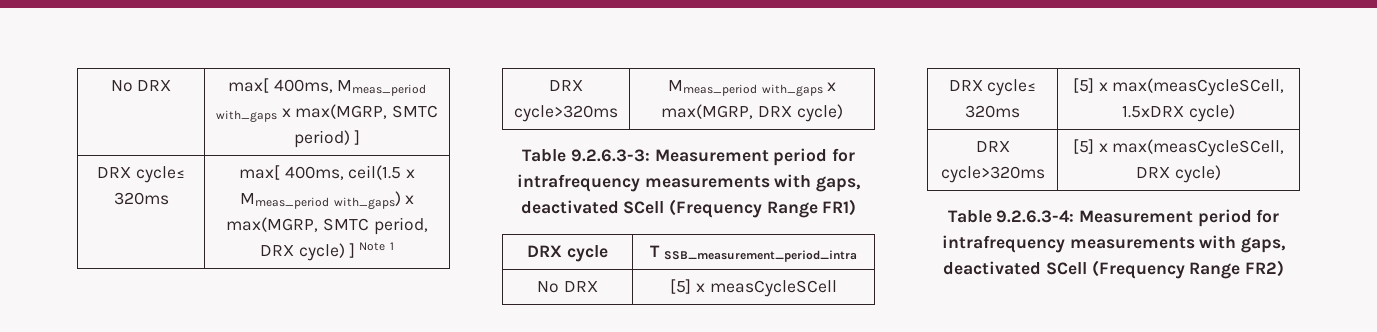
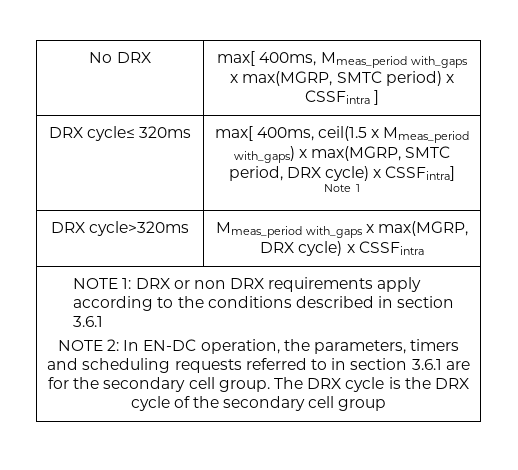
- No DRX | max[ 400ms, Mmeas_period with_gaps x max(MGRP, SMTC period) ]
+ No DRX | max[ 400ms, Mmeas_period with_gaps x max(MGRP, SMTC period) x CSSFintra ]
- DRX cycle≤ 320ms | max[ 400ms, ceil(1.5 x Mmeas_period with_gaps) x max(MGRP, SMTC period, DRX cycle) ] Note 1
+ DRX cycle≤ 320ms | max[ 400ms, ceil(1.5 x Mmeas_period with_gaps) x max(MGRP, SMTC period, DRX cycle) x CSSFintra] Note 1
- DRX cycle>320ms | Mmeas_period with_gaps x max(MGRP, DRX cycle)
- Table 9.2.6.3-3: Measurement period for intrafrequency measurements with gaps, deactivated SCell (Frequency Range FR1)
- DRX cycle | T SSB_measurement_period_intra
- No DRX | [5] x measCycleSCell
- DRX cycle≤ 320ms | [5] x max(measCycleSCell, 1.5xDRX cycle)
- DRX cycle>320ms | [5] x max(measCycleSCell, DRX cycle)
- Table 9.2.6.3-4: Measurement period for intrafrequency measurements with gaps, deactivated SCell (Frequency Range FR2)
+ DRX cycle>320ms | Mmeas_period with_gaps x max(MGRP, DRX cycle) x CSSFintra
+ NOTE 1: DRX or non DRX requirements apply according to the conditions described in section 3.6.1
+ NOTE 2: In EN-DC operation, the parameters, timers and scheduling requests referred to in section 3.6.1 are for the secondary cell group. The DRX cycle is the DRX cycle of the secondary cell group

